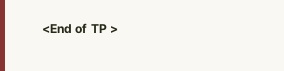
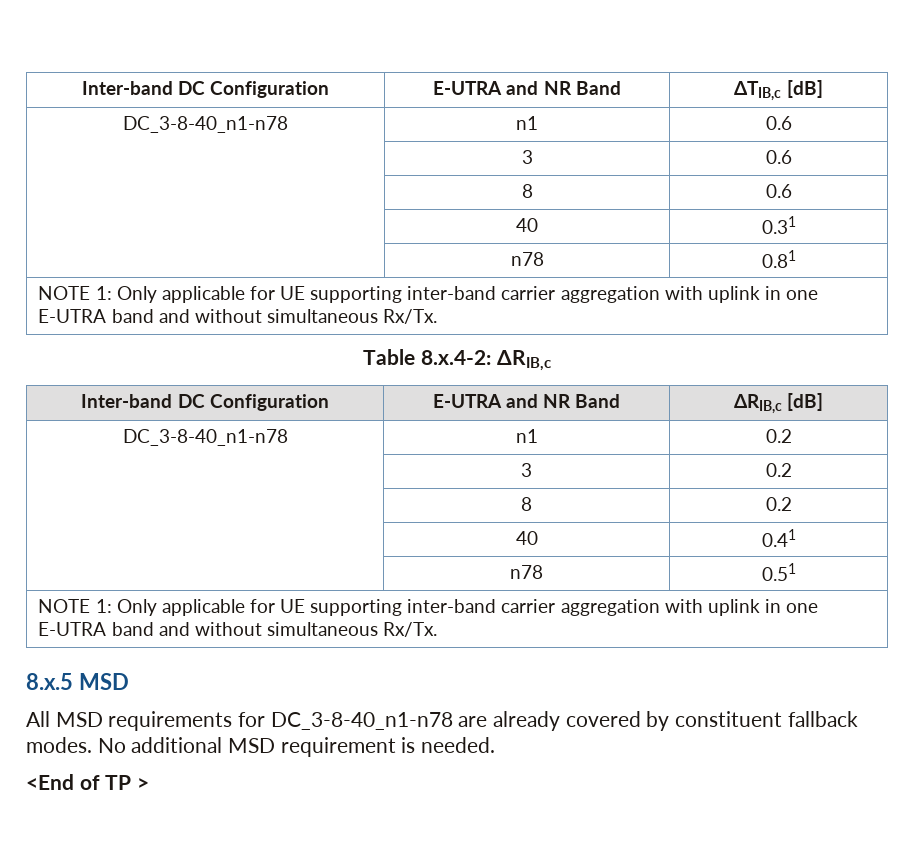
+ Inter-band DC Configuration | E-UTRA and NR Band | ΔTIB,c [dB]
+ DC_3-8-40_n1-n78 | n1 | 0.6
+ | 3 | 0.6
+ | 8 | 0.6
+ | 40 | 0.31
+ | n78 | 0.81
+ NOTE 1: Only applicable for UE supporting inter-band carrier aggregation with uplink in one E-UTRA band and without simultaneous Rx/Tx.
+ Table 8.x.4-2: ΔRIB,c
+ Inter-band DC Configuration | E-UTRA and NR Band | ΔRIB,c [dB]
+ DC_3-8-40_n1-n78 | n1 | 0.2
+ | 3 | 0.2
+ | 8 | 0.2
+ | 40 | 0.41
+ | n78 | 0.51
+ NOTE 1: Only applicable for UE supporting inter-band carrier aggregation with uplink in one E-UTRA band and without simultaneous Rx/Tx.
+ 8.x.5 MSD
+ All MSD requirements for DC_3-8-40_n1-n78 are already covered by constituent fallback modes. No additional MSD requirement is needed.

